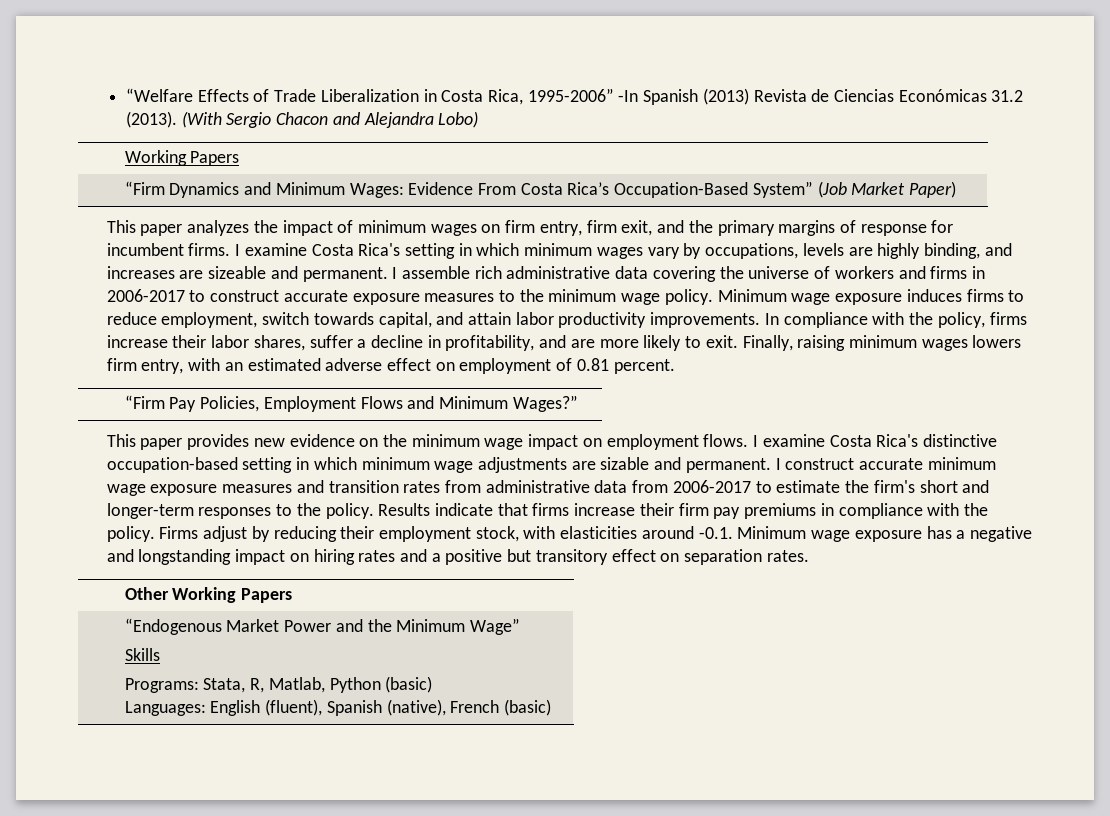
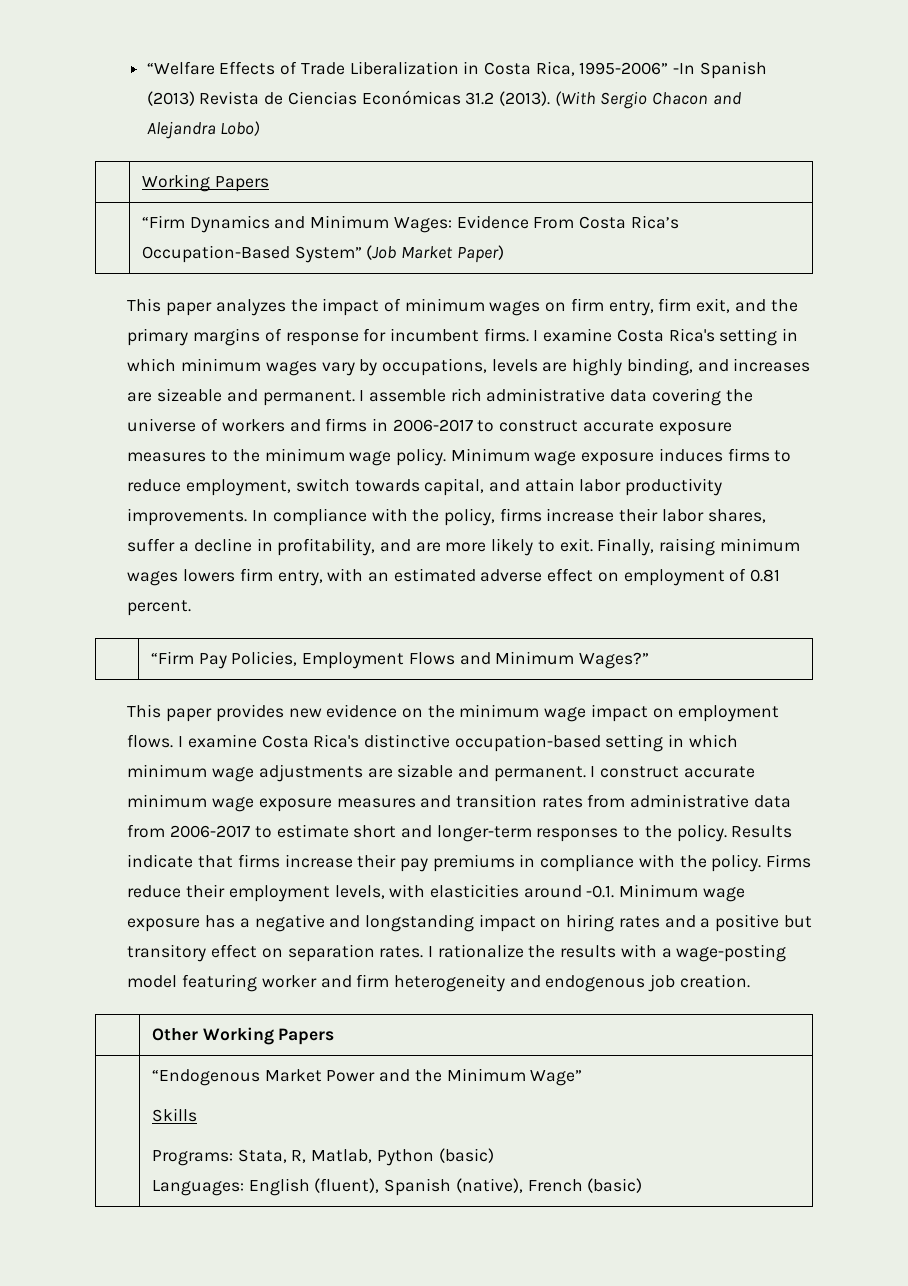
- I construct accurate minimum wage exposure measures and transition rates from administrative data from 2006-2017 to estimate the firm's short and longer-term responses to the policy.
+ I construct accurate minimum wage exposure measures and transition rates from administrative data from 2006-2017 to estimate short and longer-term responses to the policy.
- Results indicate that firms increase their firm pay premiums in compliance with the policy.
+ Results indicate that firms increase their pay premiums in compliance with the policy.
- Firms adjust by reducing their employment stock, with elasticities around -0.1. Minimum wage exposure has a negative and longstanding impact on hiring rates and a positive but transitory effect on separation rates.
+ Firms reduce their employment levels, with elasticities around -0.1. Minimum wage exposure has a negative and longstanding impact on hiring rates and a positive but transitory effect on separation rates. I rationalize the results with a wage-posting model featuring worker and firm heterogeneity and endogenous job creation.

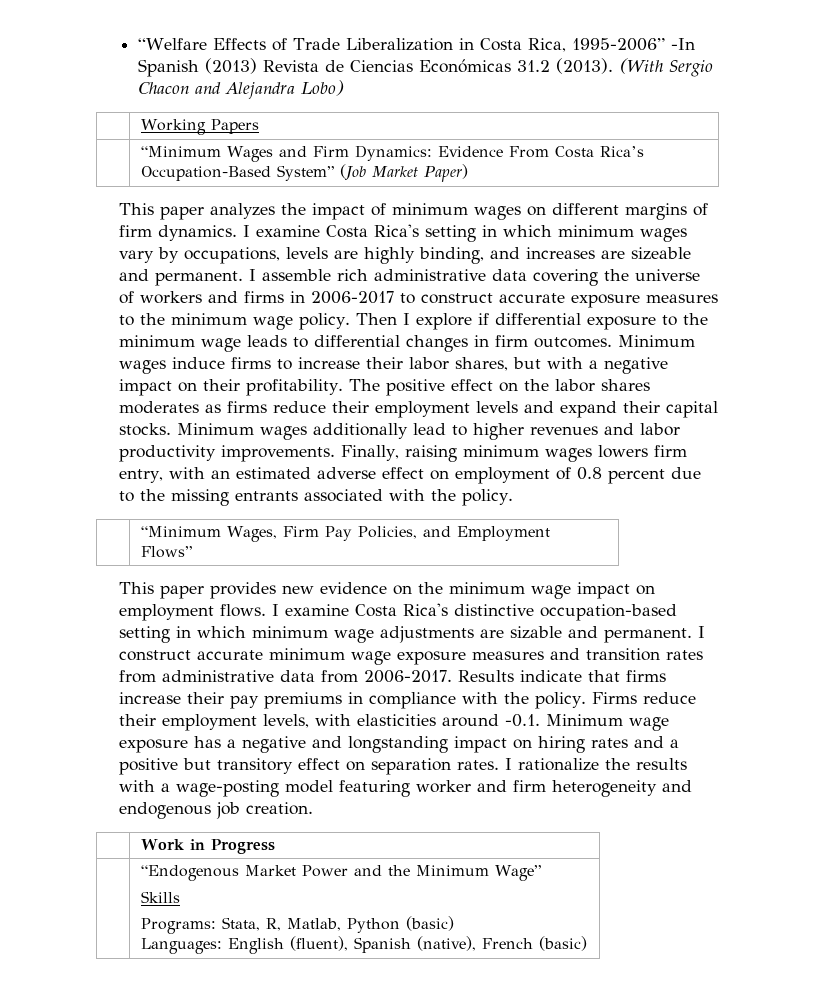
- | “Firm Dynamics and Minimum Wages: Evidence From Costa Rica’s Occupation-Based System” (Job Market Paper)
+ | “Minimum Wages and Firm Dynamics: Evidence From Costa Rica’s Occupation-Based System” (Job Market Paper)
- This paper analyzes the impact of minimum wages on firm entry, firm exit, and the primary margins of response for incumbent firms.
+ This paper analyzes the impact of minimum wages on different margins of firm dynamics.
- Minimum wage exposure induces firms to reduce employment, switch towards capital, and attain labor productivity improvements. In compliance with the policy, firms increase their labor shares, suffer a decline in profitability, and are more likely to exit.
+ Then I explore if differential exposure to the minimum wage leads to differential changes in firm outcomes. Minimum wages induce firms to increase their labor shares, but with a negative impact on their profitability. The positive effect on the labor shares moderates as firms reduce their employment levels and expand their capital stocks. Minimum wages additionally lead to higher revenues and labor productivity improvements.
- Finally, raising minimum wages lowers firm entry, with an estimated adverse effect on employment of 0.81 percent.
- | “Firm Pay Policies, Employment Flows and Minimum Wages?”
+ Finally, raising minimum wages lowers firm entry, with an estimated adverse effect on employment of 0.8 percent due to the missing entrants associated with the policy.
+ | “Minimum Wages, Firm Pay Policies, and Employment Flows”
- I construct accurate minimum wage exposure measures and transition rates from administrative data from 2006-2017 to estimate short and longer-term responses to the policy.
+ I construct accurate minimum wage exposure measures and transition rates from administrative data from 2006-2017.
- | Other Working Papers
+ | Work in Progress

